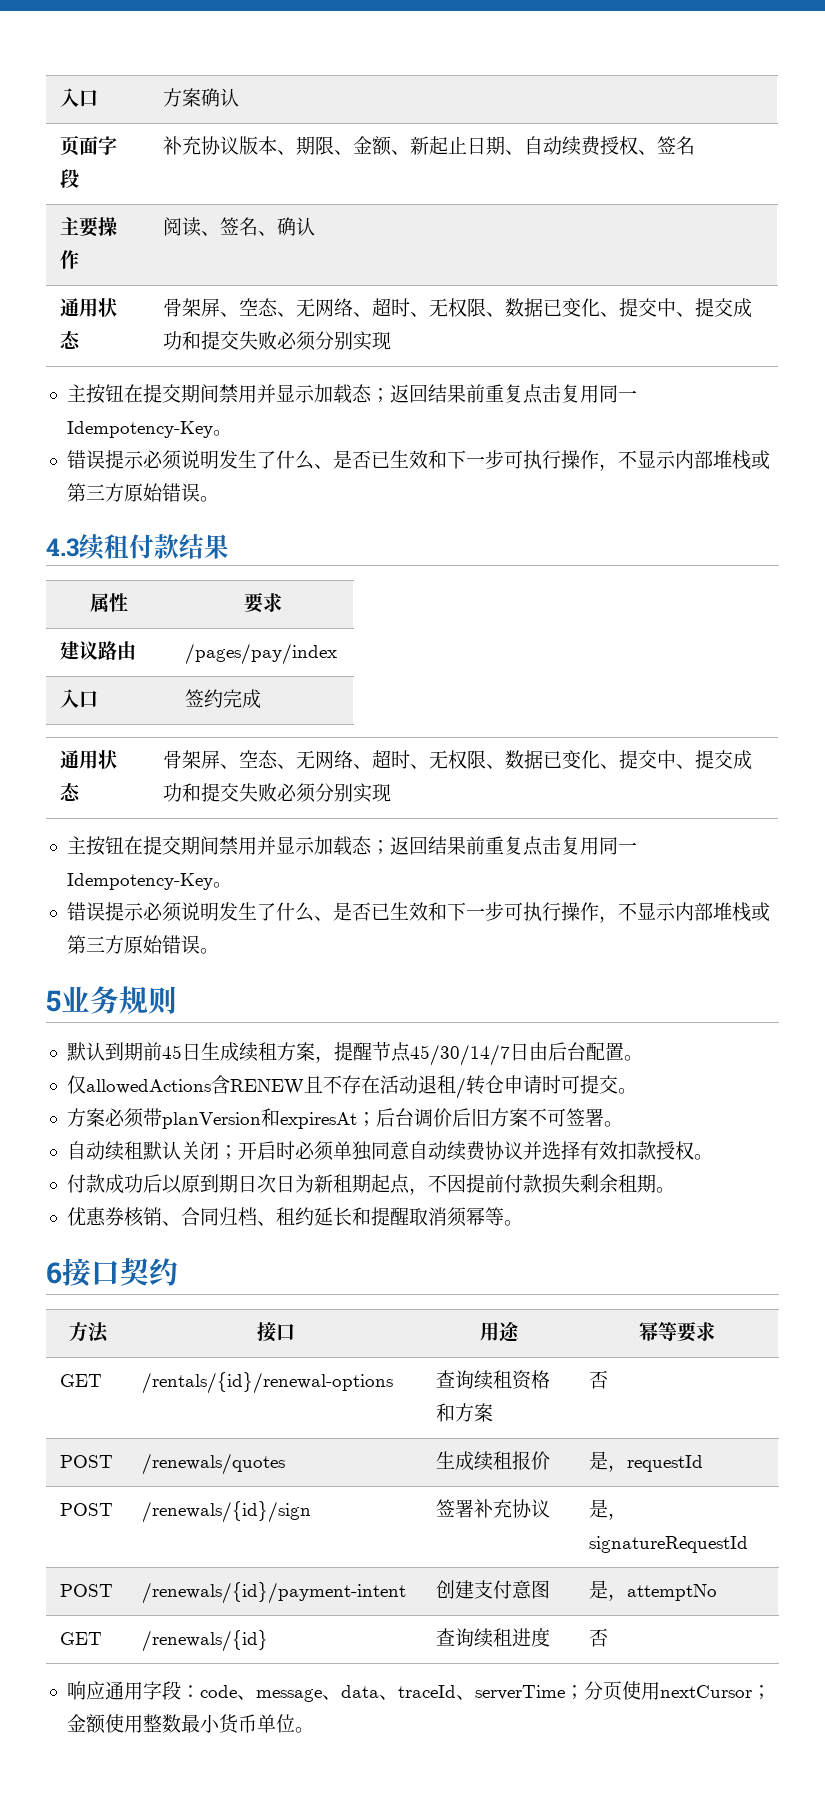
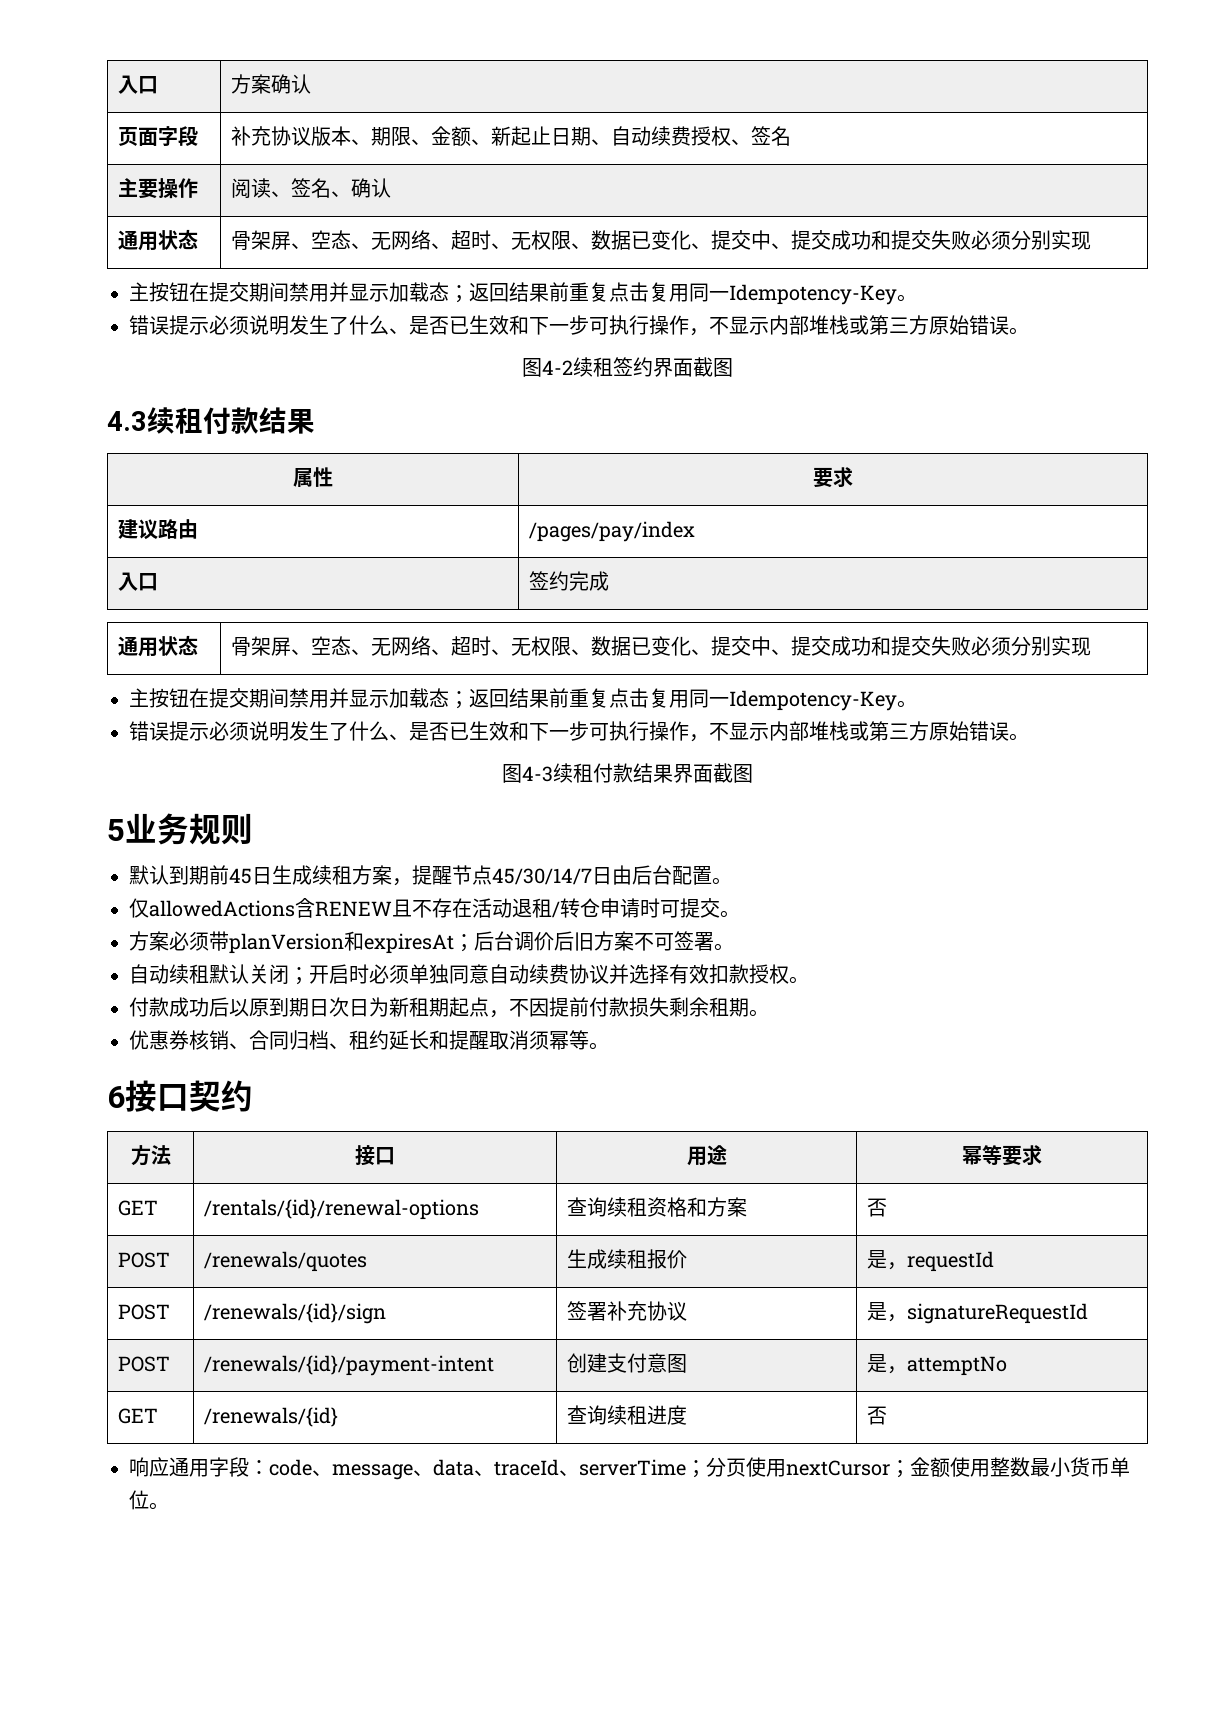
+ 图4-2续租签约界面截图
+ 图4-3续租付款结果界面截图

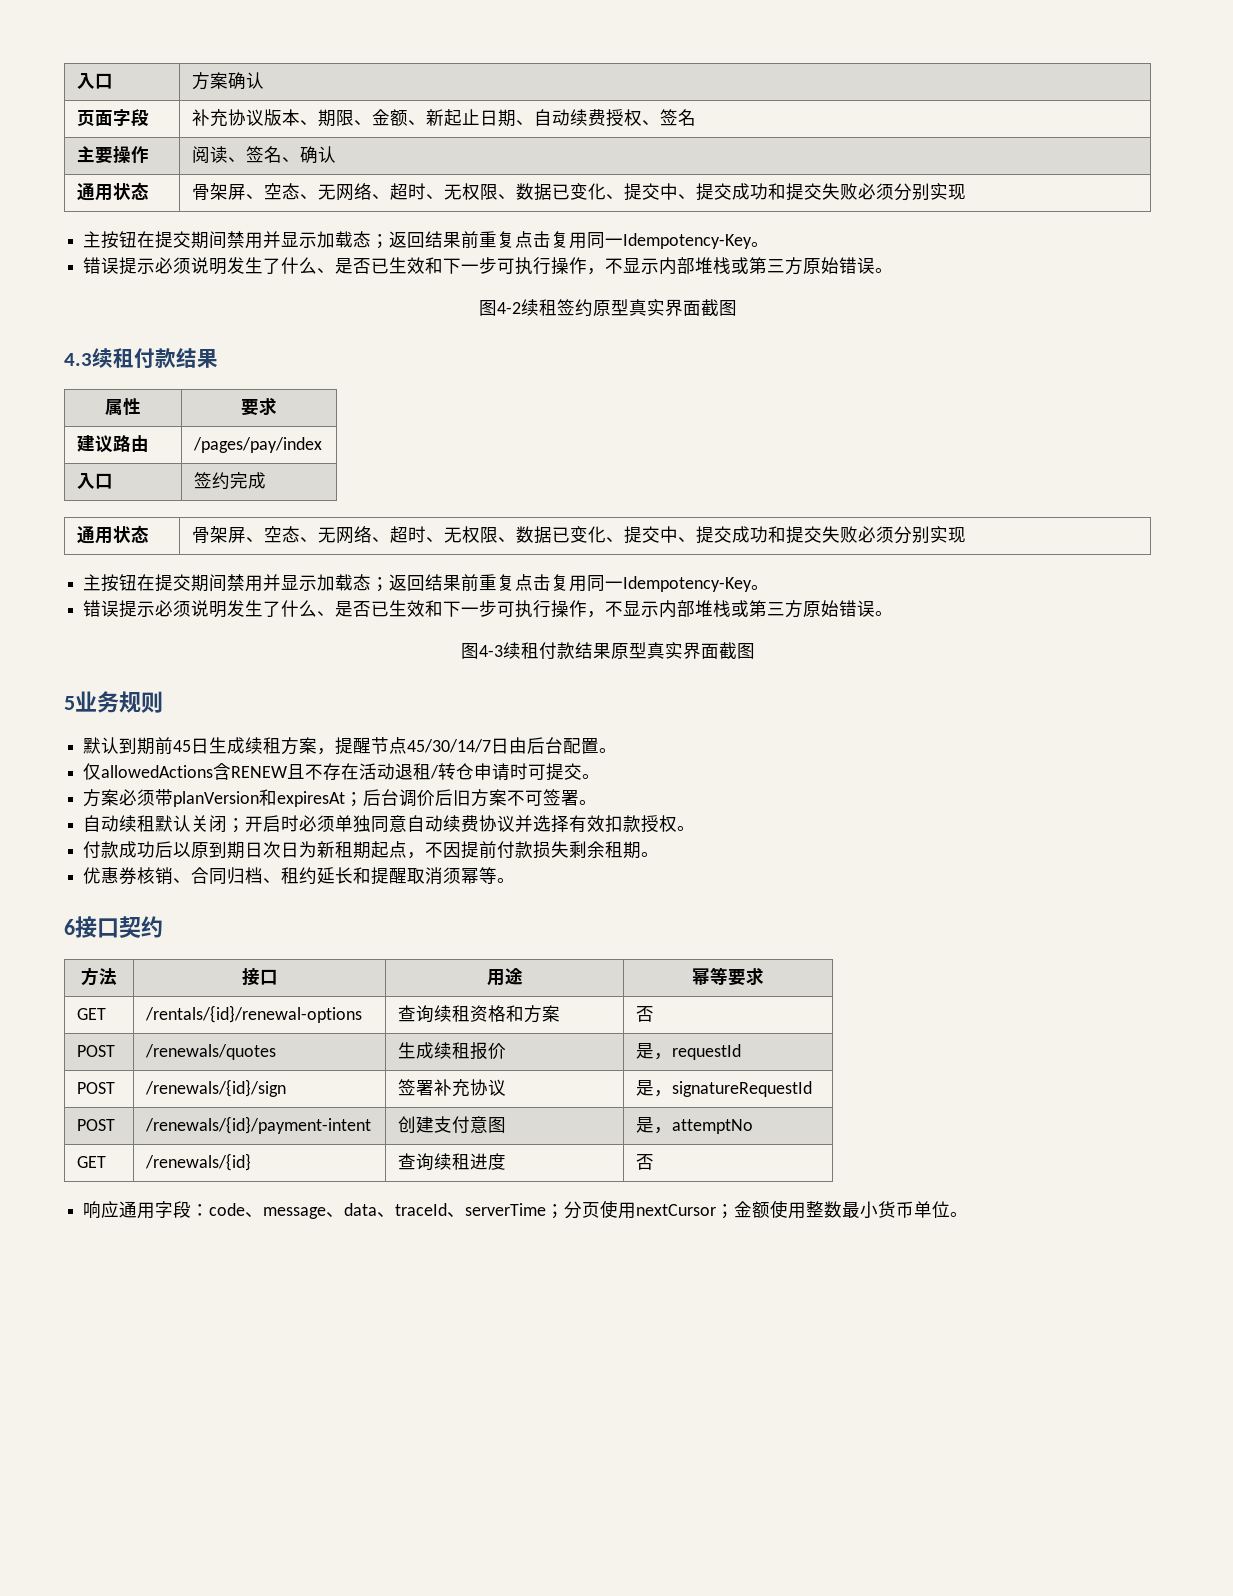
- 图4-2续租签约界面截图
+ 图4-2续租签约原型真实界面截图
- 图4-3续租付款结果界面截图
+ 图4-3续租付款结果原型真实界面截图

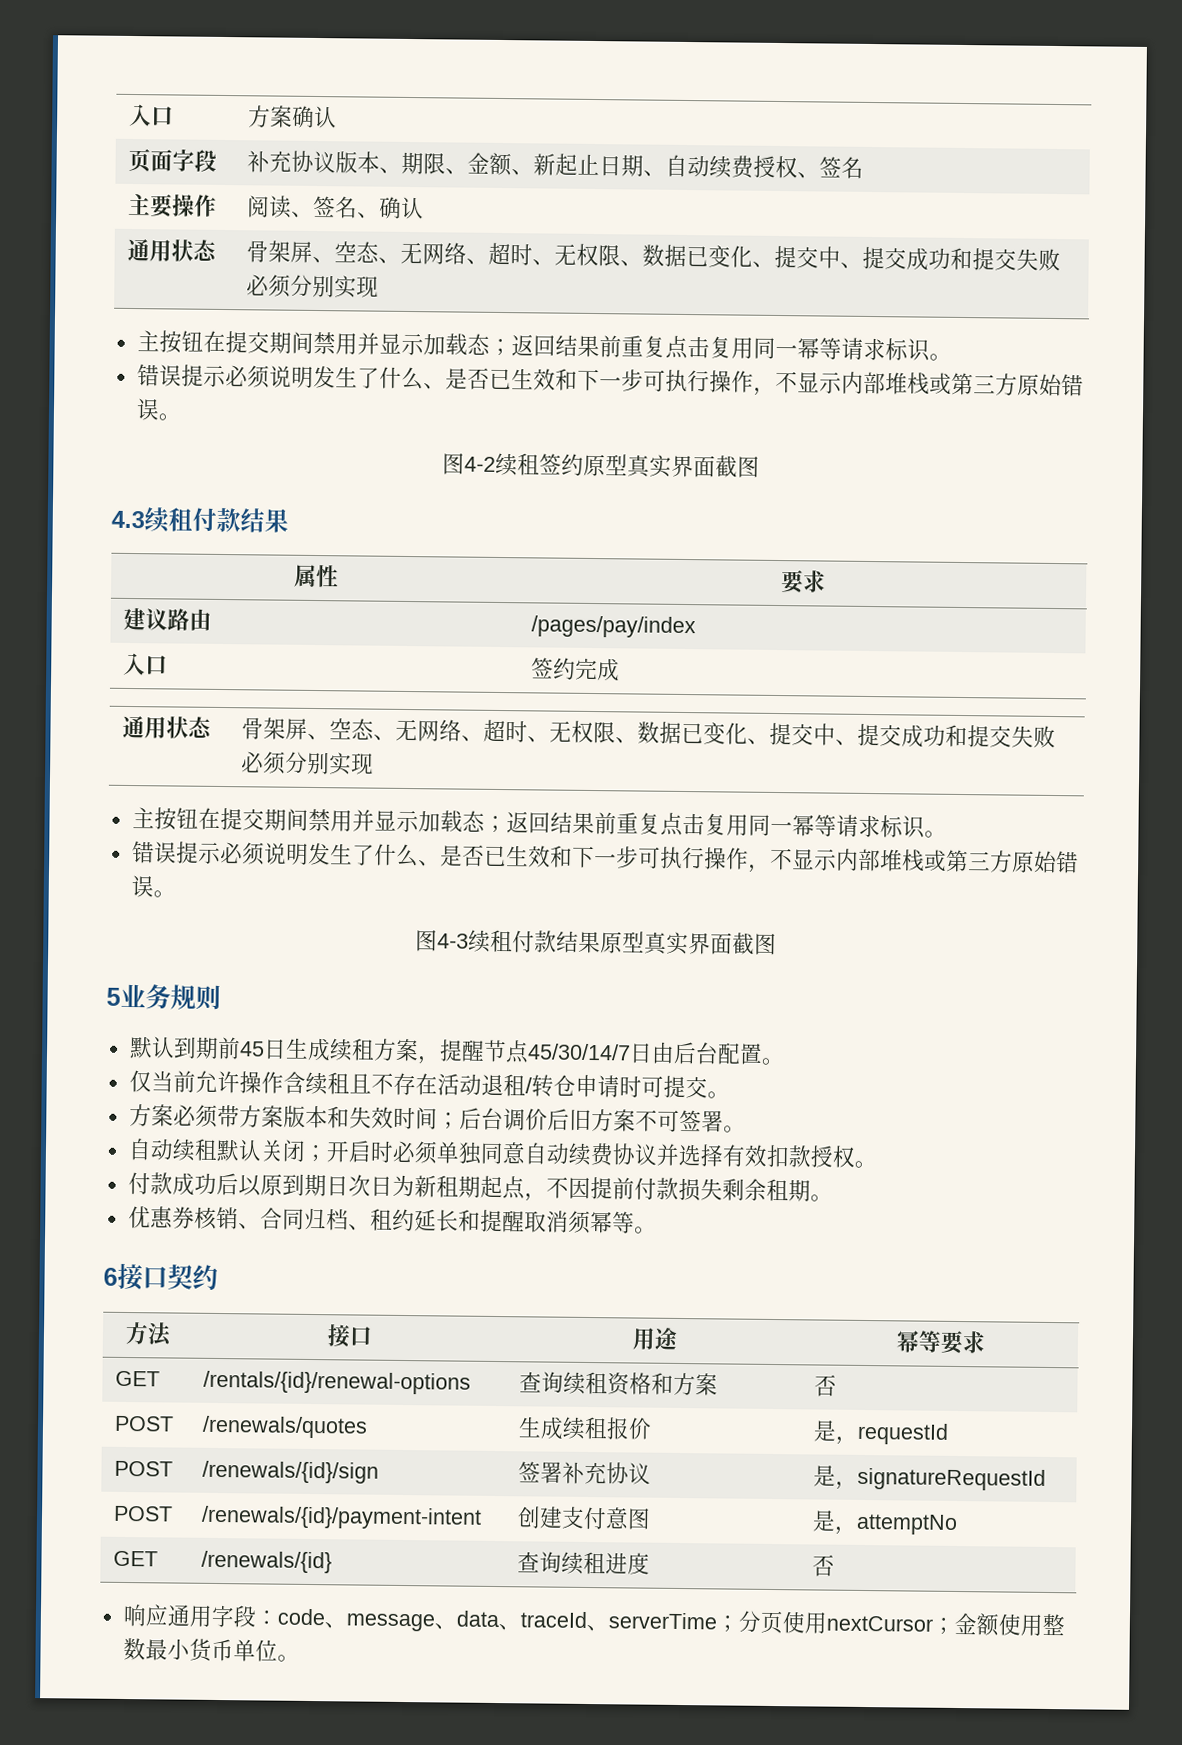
  主要操作 | 阅读、签名、确认
  通用状态 | 骨架屏、空态、无网络、超时、无权限、数据已变化、提交中、提交成功和提交失败必须分别实现
- 主按钮在提交期间禁用并显示加载态；返回结果前重复点击复用同一Idempotency-Key。
+ 主按钮在提交期间禁用并显示加载态；返回结果前重复点击复用同一幂等请求标识。
  入口 | 签约完成
  通用状态 | 骨架屏、空态、无网络、超时、无权限、数据已变化、提交中、提交成功和提交失败必须分别实现
- 主按钮在提交期间禁用并显示加载态；返回结果前重复点击复用同一Idempotency-Key。
+ 主按钮在提交期间禁用并显示加载态；返回结果前重复点击复用同一幂等请求标识。
- 仅allowedActions含RENEW且不存在活动退租/转仓申请时可提交。
+ 仅当前允许操作含续租且不存在活动退租/转仓申请时可提交。
- 方案必须带planVersion和expiresAt；后台调价后旧方案不可签署。
+ 方案必须带方案版本和失效时间；后台调价后旧方案不可签署。

